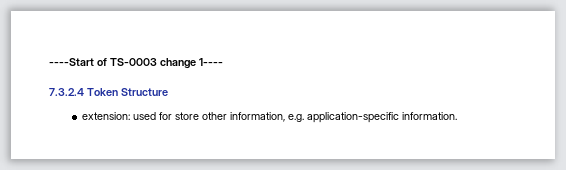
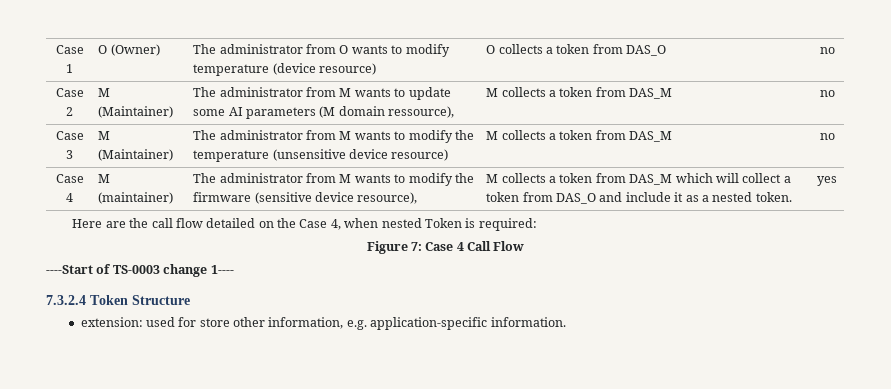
+ Case 1 | O (Owner) | The administrator from O wants to modify temperature (device resource) | O collects a token from DAS_O | no
+ Case 2 | M (Maintainer) | The administrator from M wants to update some AI parameters (M domain ressource), | M collects a token from DAS_M | no
+ Case 3 | M (Maintainer) | The administrator from M wants to modify the temperature (unsensitive device resource) | M collects a token from DAS_M | no
+ Case 4 | M (maintainer) | The administrator from M wants to modify the firmware (sensitive device resource), | M collects a token from DAS_M which will collect a token from DAS_O and include it as a nested token. | yes
+ Here are the call flow detailed on the Case 4, when nested Token is required:
+ Figure 7: Case 4 Call Flow

